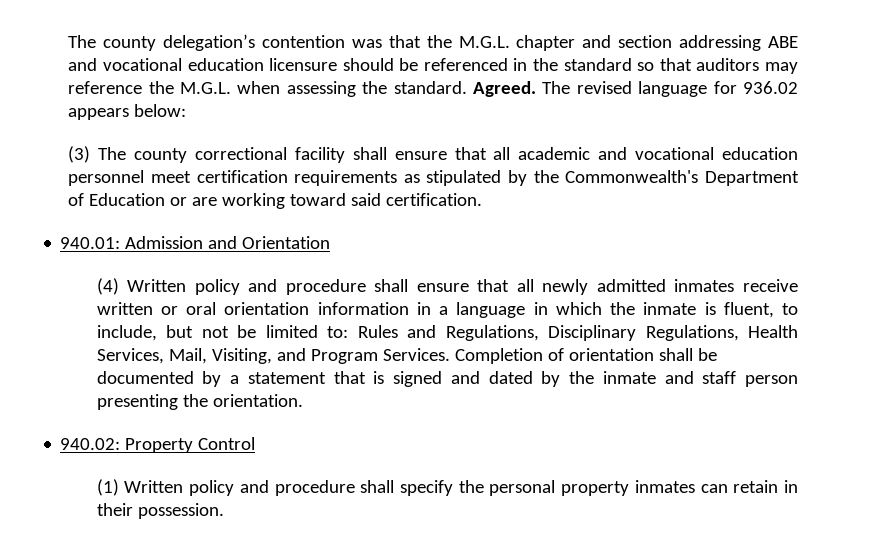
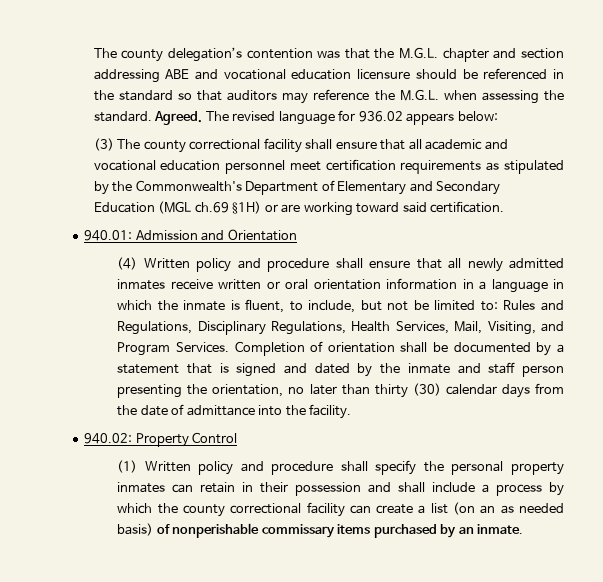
- (3) The county correctional facility shall ensure that all academic and vocational education personnel meet certification requirements as stipulated by the Commonwealth's Department of Education or are working toward said certification.
+ (3) The county correctional facility shall ensure that all academic and vocational education personnel meet certification requirements as stipulated by the Commonwealth's Department of Elementary and Secondary Education (MGL ch.69 §1H) or are working toward said certification.
- Completion of orientation shall be documented by a statement that is signed and dated by the inmate and staff person presenting the orientation.
+ Completion of orientation shall be documented by a statement that is signed and dated by the inmate and staff person presenting the orientation, no later than thirty (30) calendar days from the date of admittance into the facility.
- (1) Written policy and procedure shall specify the personal property inmates can retain in their possession.
+ (1) Written policy and procedure shall specify the personal property inmates can retain in their possession and shall include a process by which the county correctional facility can create a list (on an as needed basis) of nonperishable commissary items purchased by an inmate.

